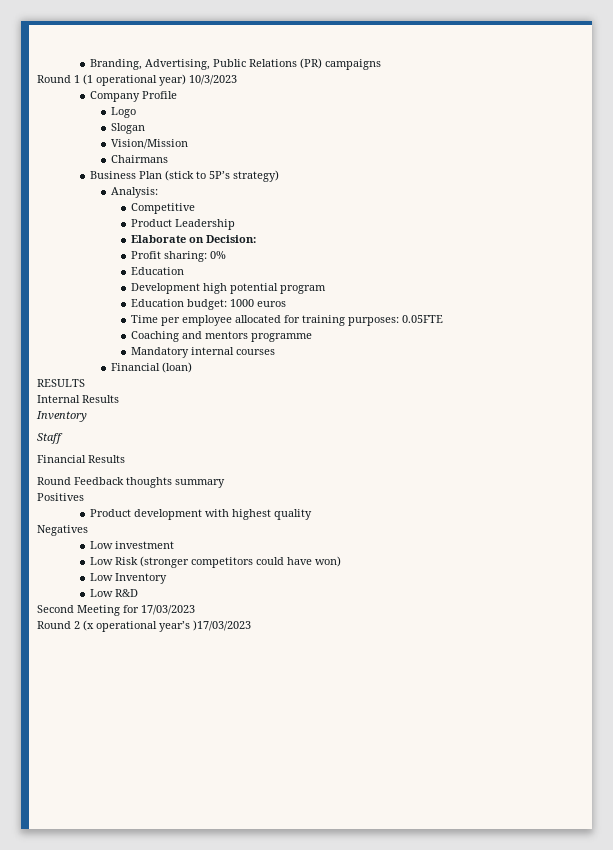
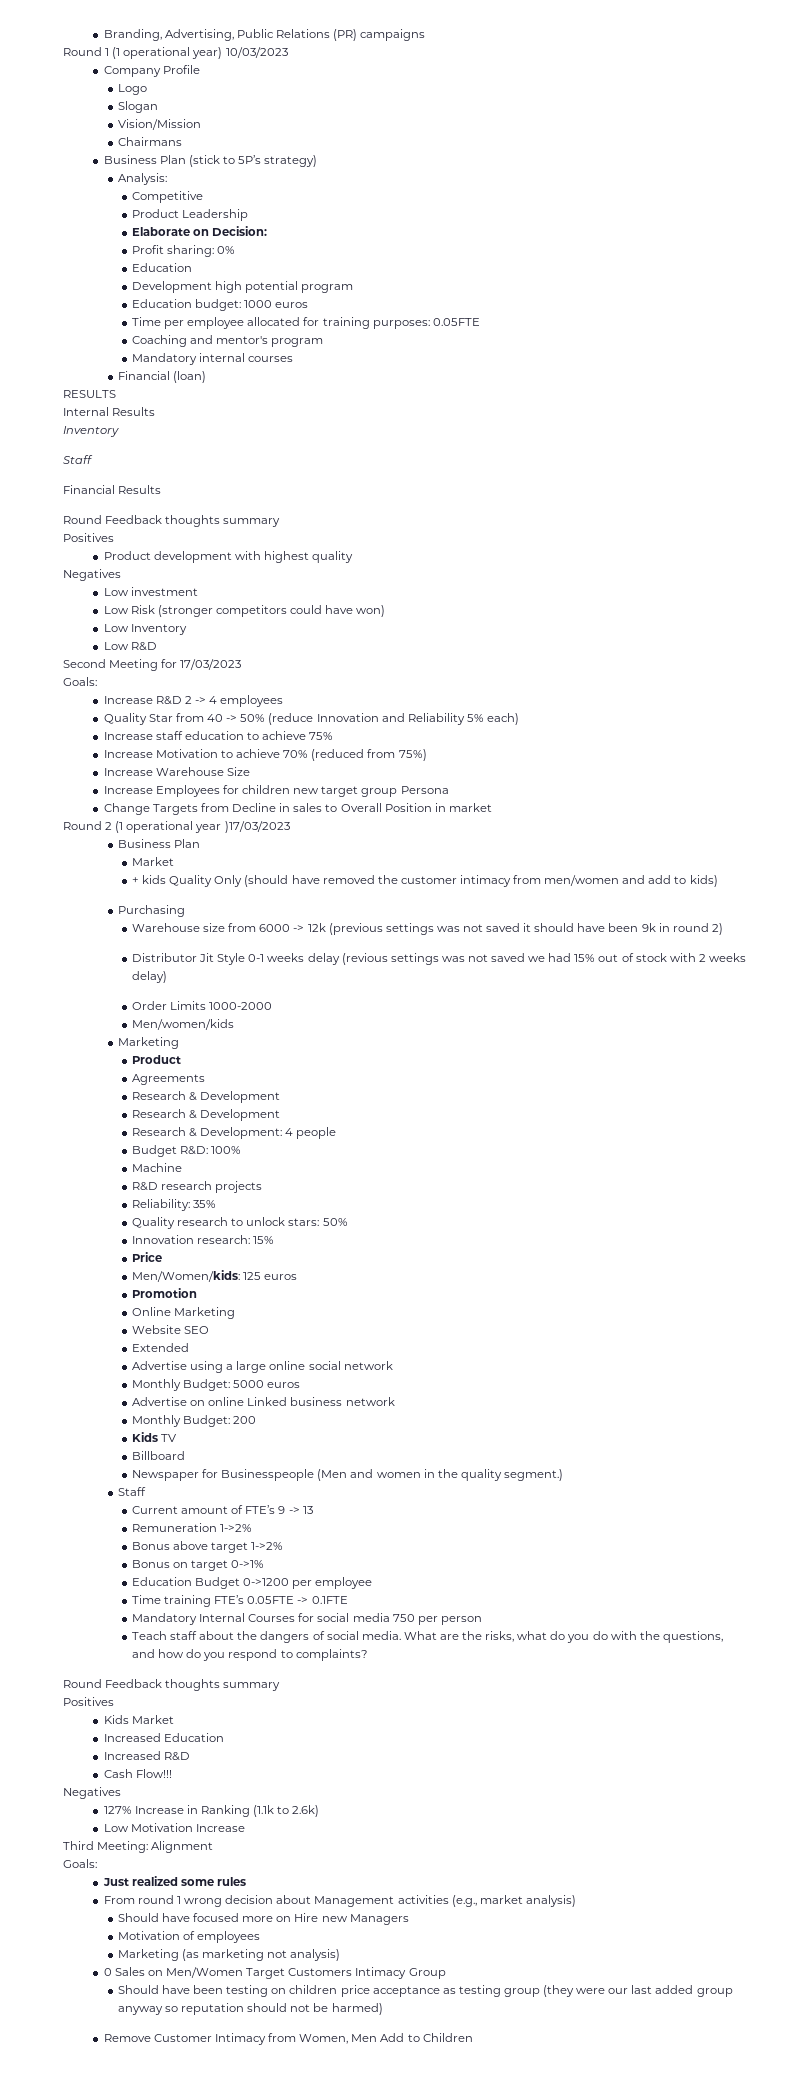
- Round 1 (1 operational year) 10/3/2023
+ Round 1 (1 operational year) 10/03/2023
- Coaching and mentors programme
+ Coaching and mentor's program
  Second Meeting for 17/03/2023
- Round 2 (x operational year’s )17/03/2023
+ Goals:
+ Increase R&D 2 -> 4 employees
+ Quality Star from 40 -> 50% (reduce Innovation and Reliability 5% each)
+ Increase staff education to achieve 75%
+ Increase Motivation to achieve 70% (reduced from 75%)
+ Increase Warehouse Size
+ Increase Employees for children new target group Persona
+ Change Targets from Decline in sales to Overall Position in market
+ Round 2 (1 operational year )17/03/2023
+ Business Plan
+ Market
+ + kids Quality Only (should have removed the customer intimacy from men/women and add to kids)
+ Purchasing
+ Warehouse size from 6000 -> 12k (previous settings was not saved it should have been 9k in round 2)
+ Distributor Jit Style 0-1 weeks delay (revious settings was not saved we had 15% out of stock with 2 weeks delay)
+ Order Limits 1000-2000
+ Men/women/kids
+ Marketing
+ Product
+ Agreements
+ Research & Development
+ Research & Development
+ Research & Development: 4 people
+ Budget R&D: 100%
+ Machine
+ R&D research projects
+ Reliability: 35%
+ Quality research to unlock stars: 50%
+ Innovation research: 15%
+ Price
+ Men/Women/kids: 125 euros
+ Promotion
+ Online Marketing
+ Website SEO
+ Extended
+ Advertise using a large online social network
+ Monthly Budget: 5000 euros
+ Advertise on online Linked business network
+ Monthly Budget: 200
+ Kids TV
+ Billboard
+ Newspaper for Businesspeople (Men and women in the quality segment.)
+ Staff
+ Current amount of FTE’s 9 -> 13
+ Remuneration 1->2%
+ Bonus above target 1->2%
+ Bonus on target 0->1%
+ Education Budget 0->1200 per employee
+ Time training FTE’s 0.05FTE -> 0.1FTE
+ Mandatory Internal Courses for social media 750 per person
+ Teach staff about the dangers of social media. What are the risks, what do you do with the questions, and how do you respond to complaints?
+ Round Feedback thoughts summary
+ Positives
+ Kids Market
+ Increased Education
+ Increased R&D
+ Cash Flow!!!
+ Negatives
+ 127% Increase in Ranking (1.1k to 2.6k)
+ Low Motivation Increase
+ Third Meeting: Alignment
+ Goals:
+ Just realized some rules
+ From round 1 wrong decision about Management activities (e.g., market analysis)
+ Should have focused more on Hire new Managers
+ Motivation of employees
+ Marketing (as marketing not analysis)
+ 0 Sales on Men/Women Target Customers Intimacy Group
+ Should have been testing on children price acceptance as testing group (they were our last added group anyway so reputation should not be harmed)
+ Remove Customer Intimacy from Women, Men Add to Children

